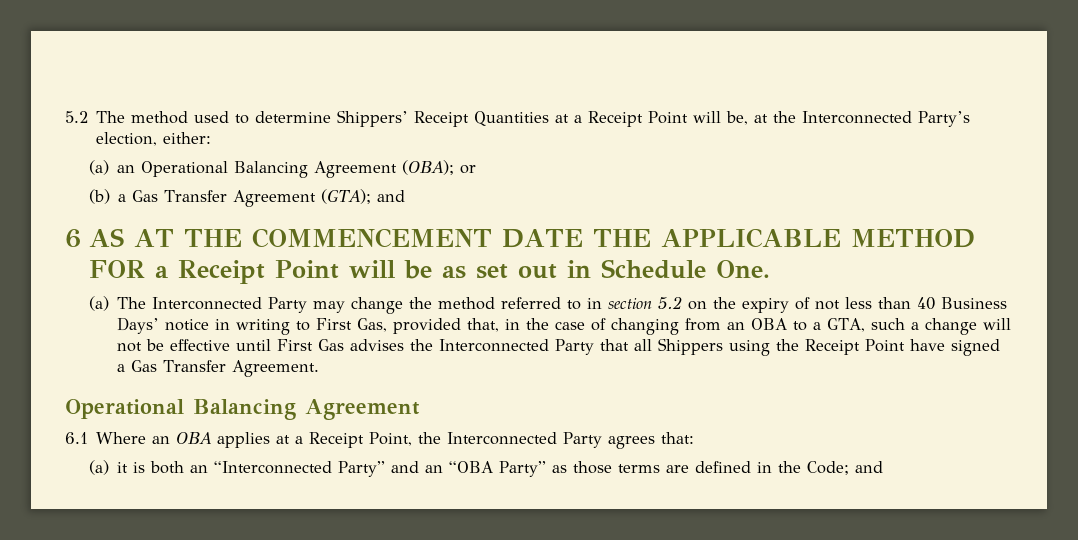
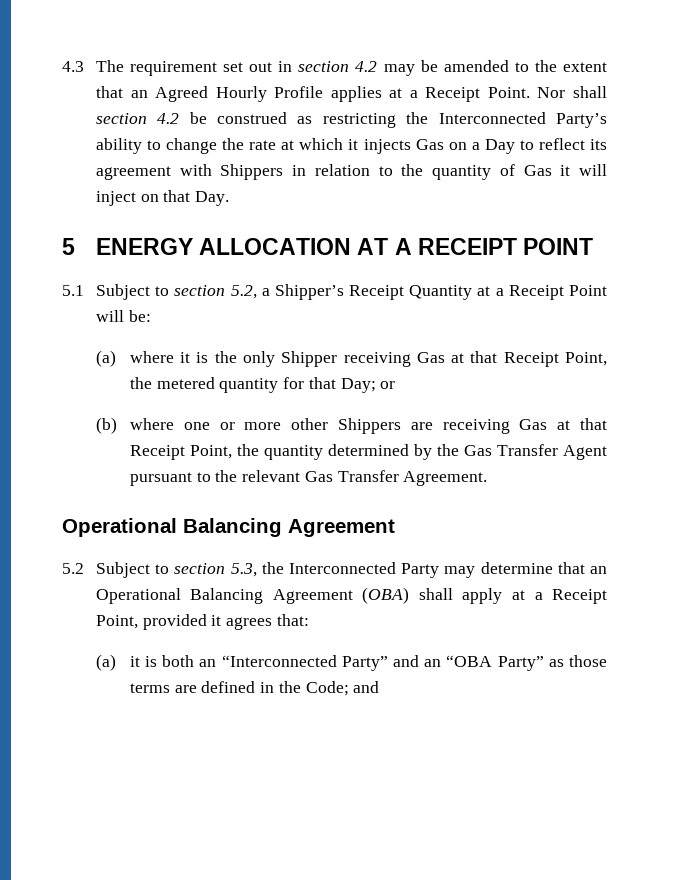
- 5.2 The method used to determine Shippers’ Receipt Quantities at a Receipt Point will be, at the Interconnected Party’s election, either:
- (a) an Operational Balancing Agreement (OBA); or
- (b) a Gas Transfer Agreement (GTA); and
- 6 AS AT THE COMMENCEMENT DATE THE APPLICABLE METHOD FOR a Receipt Point will be as set out in Schedule One.
- (a) The Interconnected Party may change the method referred to in section 5.2 on the expiry of not less than 40 Business Days’ notice in writing to First Gas, provided that, in the case of changing from an OBA to a GTA, such a change will not be effective until First Gas advises the Interconnected Party that all Shippers using the Receipt Point have signed a Gas Transfer Agreement.
+ 4.3 The requirement set out in section 4.2 may be amended to the extent that an Agreed Hourly Profile applies at a Receipt Point. Nor shall section 4.2 be construed as restricting the Interconnected Party’s ability to change the rate at which it injects Gas on a Day to reflect its agreement with Shippers in relation to the quantity of Gas it will inject on that Day.
+ 5 ENERGY ALLOCATION AT A RECEIPT POINT
+ 5.1 Subject to section 5.2, a Shipper’s Receipt Quantity at a Receipt Point will be:
+ (a) where it is the only Shipper receiving Gas at that Receipt Point, the metered quantity for that Day; or
+ (b) where one or more other Shippers are receiving Gas at that Receipt Point, the quantity determined by the Gas Transfer Agent pursuant to the relevant Gas Transfer Agreement.
- 6.1 Where an OBA applies at a Receipt Point, the Interconnected Party agrees that:
+ 5.2 Subject to section 5.3, the Interconnected Party may determine that an Operational Balancing Agreement (OBA) shall apply at a Receipt Point, provided it agrees that:

